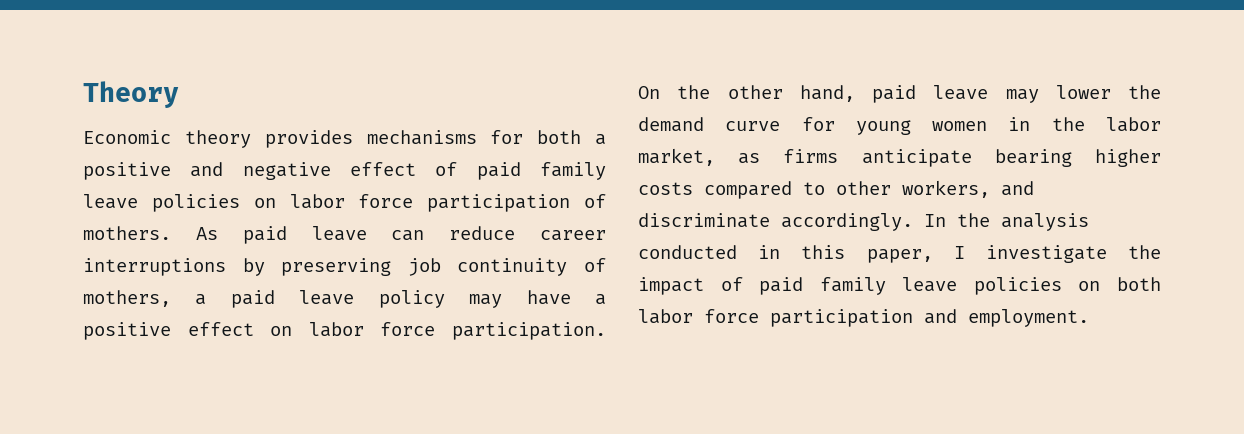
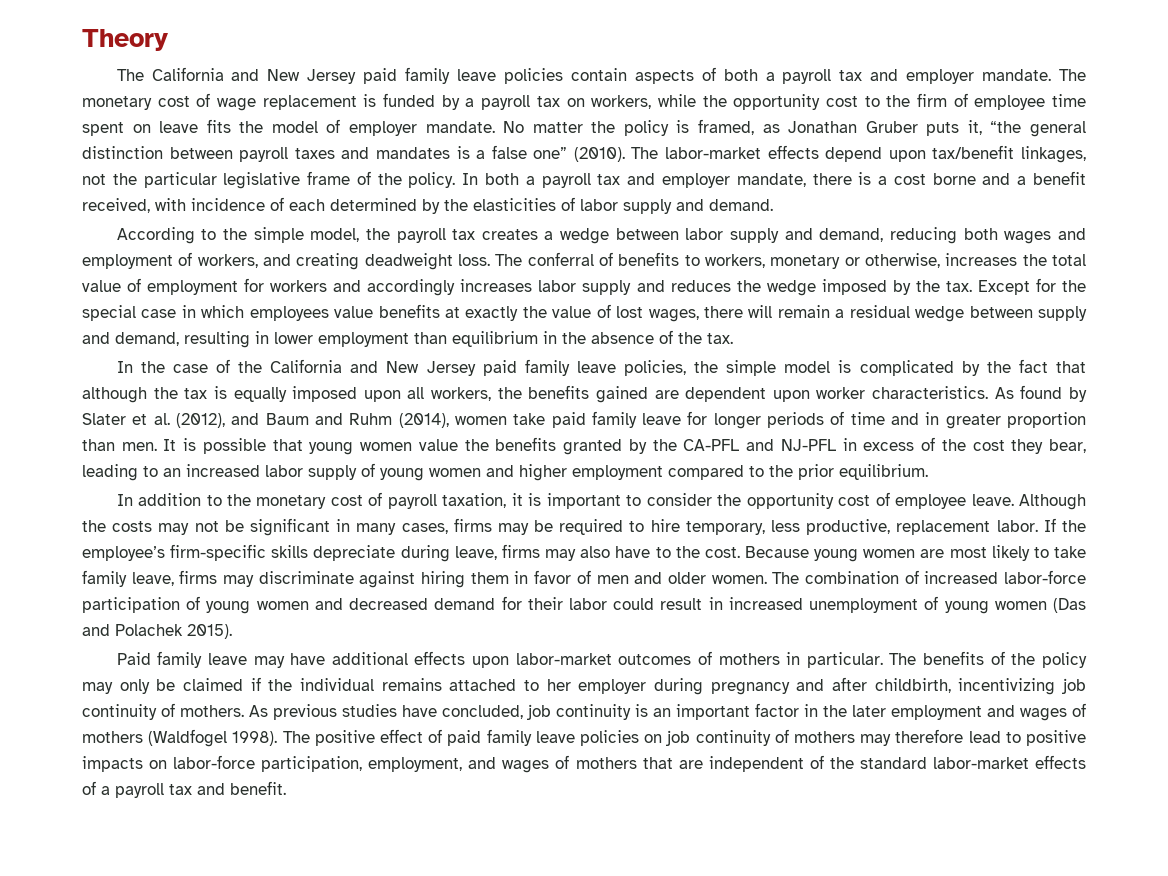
- Economic theory provides mechanisms for both a positive and negative effect of paid family leave policies on labor force participation of mothers. As paid leave can reduce career interruptions by preserving job continuity of mothers, a paid leave policy may have a positive effect on labor force participation. On the other hand, paid leave may lower the demand curve for young women in the labor market, as firms anticipate bearing higher costs compared to other workers, and discriminate accordingly. In the analysis conducted in this paper, I investigate the impact of paid family leave policies on both labor force participation and employment.
+ The California and New Jersey paid family leave policies contain aspects of both a payroll tax and employer mandate. The monetary cost of wage replacement is funded by a payroll tax on workers, while the opportunity cost to the firm of employee time spent on leave fits the model of employer mandate. No matter the policy is framed, as Jonathan Gruber puts it, “the general distinction between payroll taxes and mandates is a false one” (2010). The labor-market effects depend upon tax/benefit linkages, not the particular legislative frame of the policy. In both a payroll tax and employer mandate, there is a cost borne and a benefit received, with incidence of each determined by the elasticities of labor supply and demand.
+ According to the simple model, the payroll tax creates a wedge between labor supply and demand, reducing both wages and employment of workers, and creating deadweight loss. The conferral of benefits to workers, monetary or otherwise, increases the total value of employment for workers and accordingly increases labor supply and reduces the wedge imposed by the tax. Except for the special case in which employees value benefits at exactly the value of lost wages, there will remain a residual wedge between supply and demand, resulting in lower employment than equilibrium in the absence of the tax.
+ In the case of the California and New Jersey paid family leave policies, the simple model is complicated by the fact that although the tax is equally imposed upon all workers, the benefits gained are dependent upon worker characteristics. As found by Slater et al. (2012), and Baum and Ruhm (2014), women take paid family leave for longer periods of time and in greater proportion than men. It is possible that young women value the benefits granted by the CA-PFL and NJ-PFL in excess of the cost they bear, leading to an increased labor supply of young women and higher employment compared to the prior equilibrium.
+ In addition to the monetary cost of payroll taxation, it is important to consider the opportunity cost of employee leave. Although the costs may not be significant in many cases, firms may be required to hire temporary, less productive, replacement labor. If the employee’s firm-specific skills depreciate during leave, firms may also have to the cost. Because young women are most likely to take family leave, firms may discriminate against hiring them in favor of men and older women. The combination of increased labor-force participation of young women and decreased demand for their labor could result in increased unemployment of young women (Das and Polachek 2015).
+ Paid family leave may have additional effects upon labor-market outcomes of mothers in particular. The benefits of the policy may only be claimed if the individual remains attached to her employer during pregnancy and after childbirth, incentivizing job continuity of mothers. As previous studies have concluded, job continuity is an important factor in the later employment and wages of mothers (Waldfogel 1998). The positive effect of paid family leave policies on job continuity of mothers may therefore lead to positive impacts on labor-force participation, employment, and wages of mothers that are independent of the standard labor-market effects of a payroll tax and benefit.

